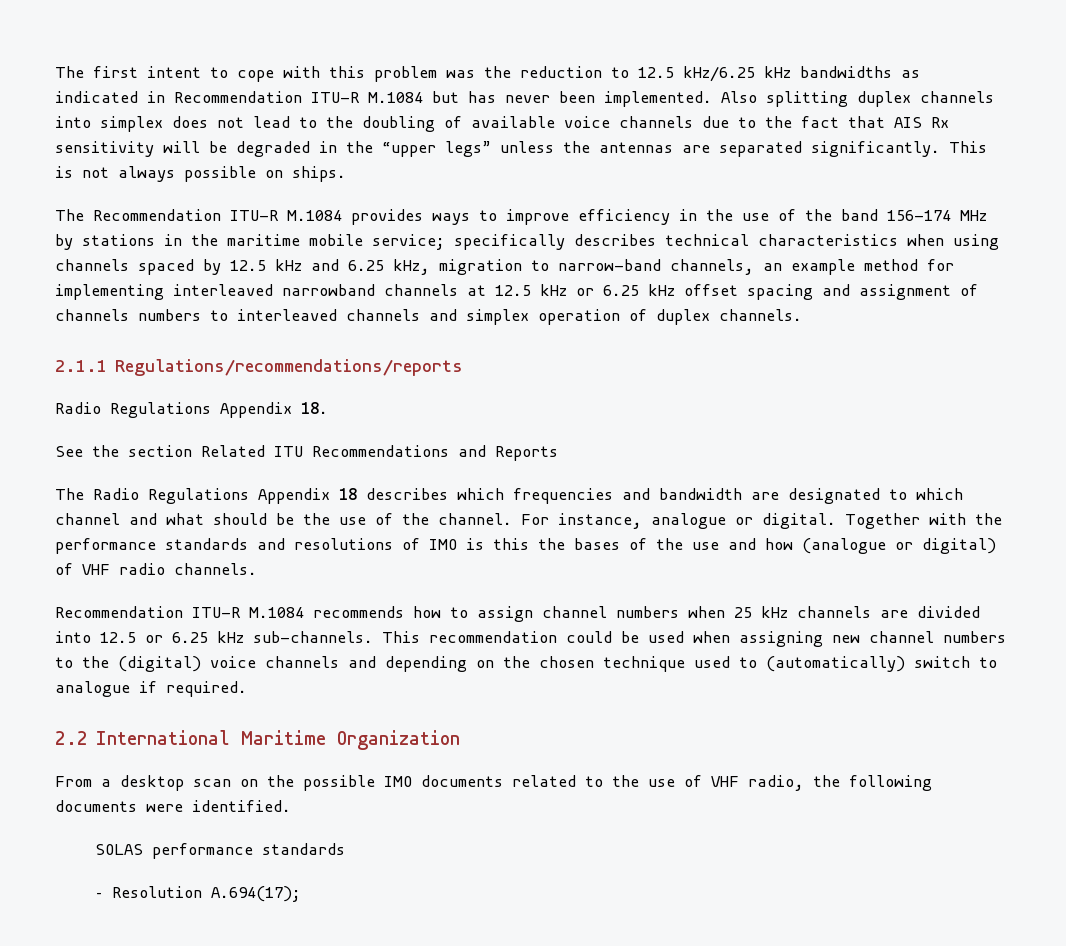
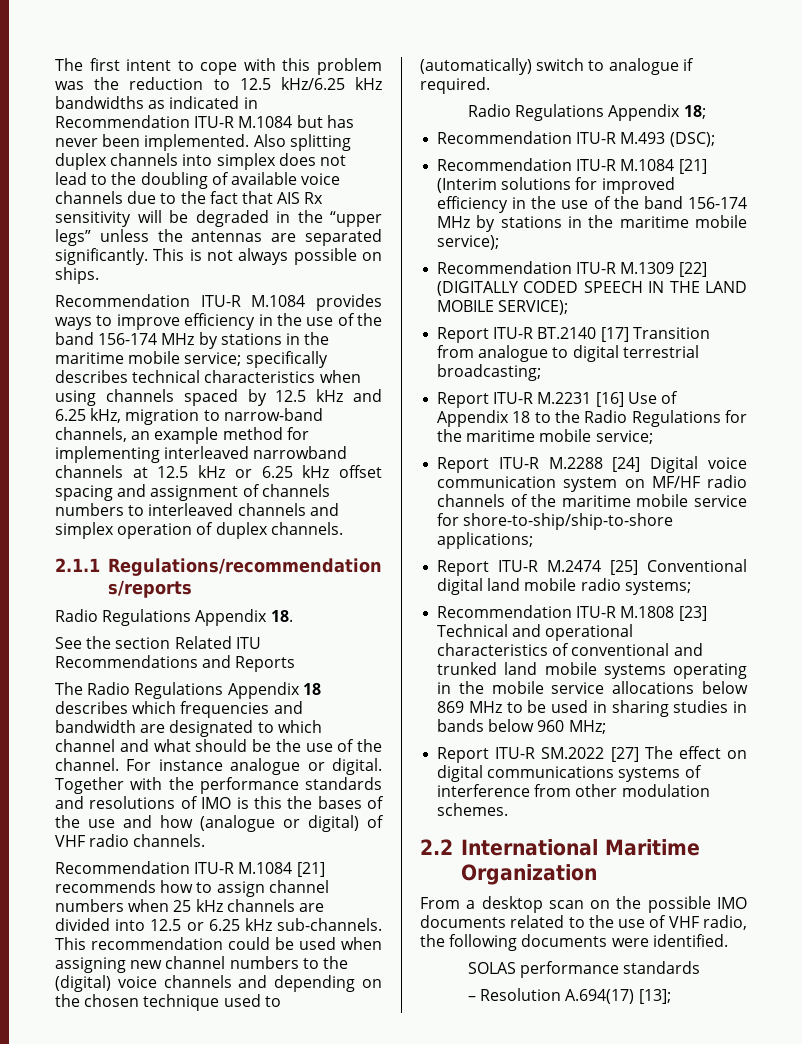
- The Recommendation ITU-R M.1084 provides ways to improve efficiency in the use of the band 156-174 MHz by stations in the maritime mobile service;
+ Recommendation ITU-R M.1084 provides ways to improve efficiency in the use of the band 156-174 MHz by stations in the maritime mobile service;
- For instance, analogue or digital.
+ For instance analogue or digital.
- Recommendation ITU-R M.1084 recommends how to assign channel numbers when 25 kHz channels are divided into 12.5 or 6.25 kHz sub-channels.
+ Recommendation ITU-R M.1084 [21] recommends how to assign channel numbers when 25 kHz channels are divided into 12.5 or 6.25 kHz sub-channels.
+ Radio Regulations Appendix 18;
+ Recommendation ITU-R M.493 (DSC);
+ Recommendation ITU-R M.1084 [21] (Interim solutions for improved efficiency in the use of the band 156-174 MHz by stations in the maritime mobile service);
+ Recommendation ITU-R M.1309 [22] (DIGITALLY CODED SPEECH IN THE LAND MOBILE SERVICE);
+ Report ITU-R BT.2140 [17] Transition from analogue to digital terrestrial broadcasting;
+ Report ITU-R M.2231 [16] Use of Appendix 18 to the Radio Regulations for the maritime mobile service;
+ Report ITU-R M.2288 [24] Digital voice communication system on MF/HF radio channels of the maritime mobile service for shore-to-ship/ship-to-shore applications;
+ Report ITU-R M.2474 [25] Conventional digital land mobile radio systems;
+ Recommendation ITU-R M.1808 [23] Technical and operational characteristics of conventional and trunked land mobile systems operating in the mobile service allocations below 869 MHz to be used in sharing studies in bands below 960 MHz;
+ Report ITU-R SM.2022 [27] The effect on digital communications systems of interference from other modulation schemes.
- – Resolution A.694(17);
+ – Resolution A.694(17) [13];

